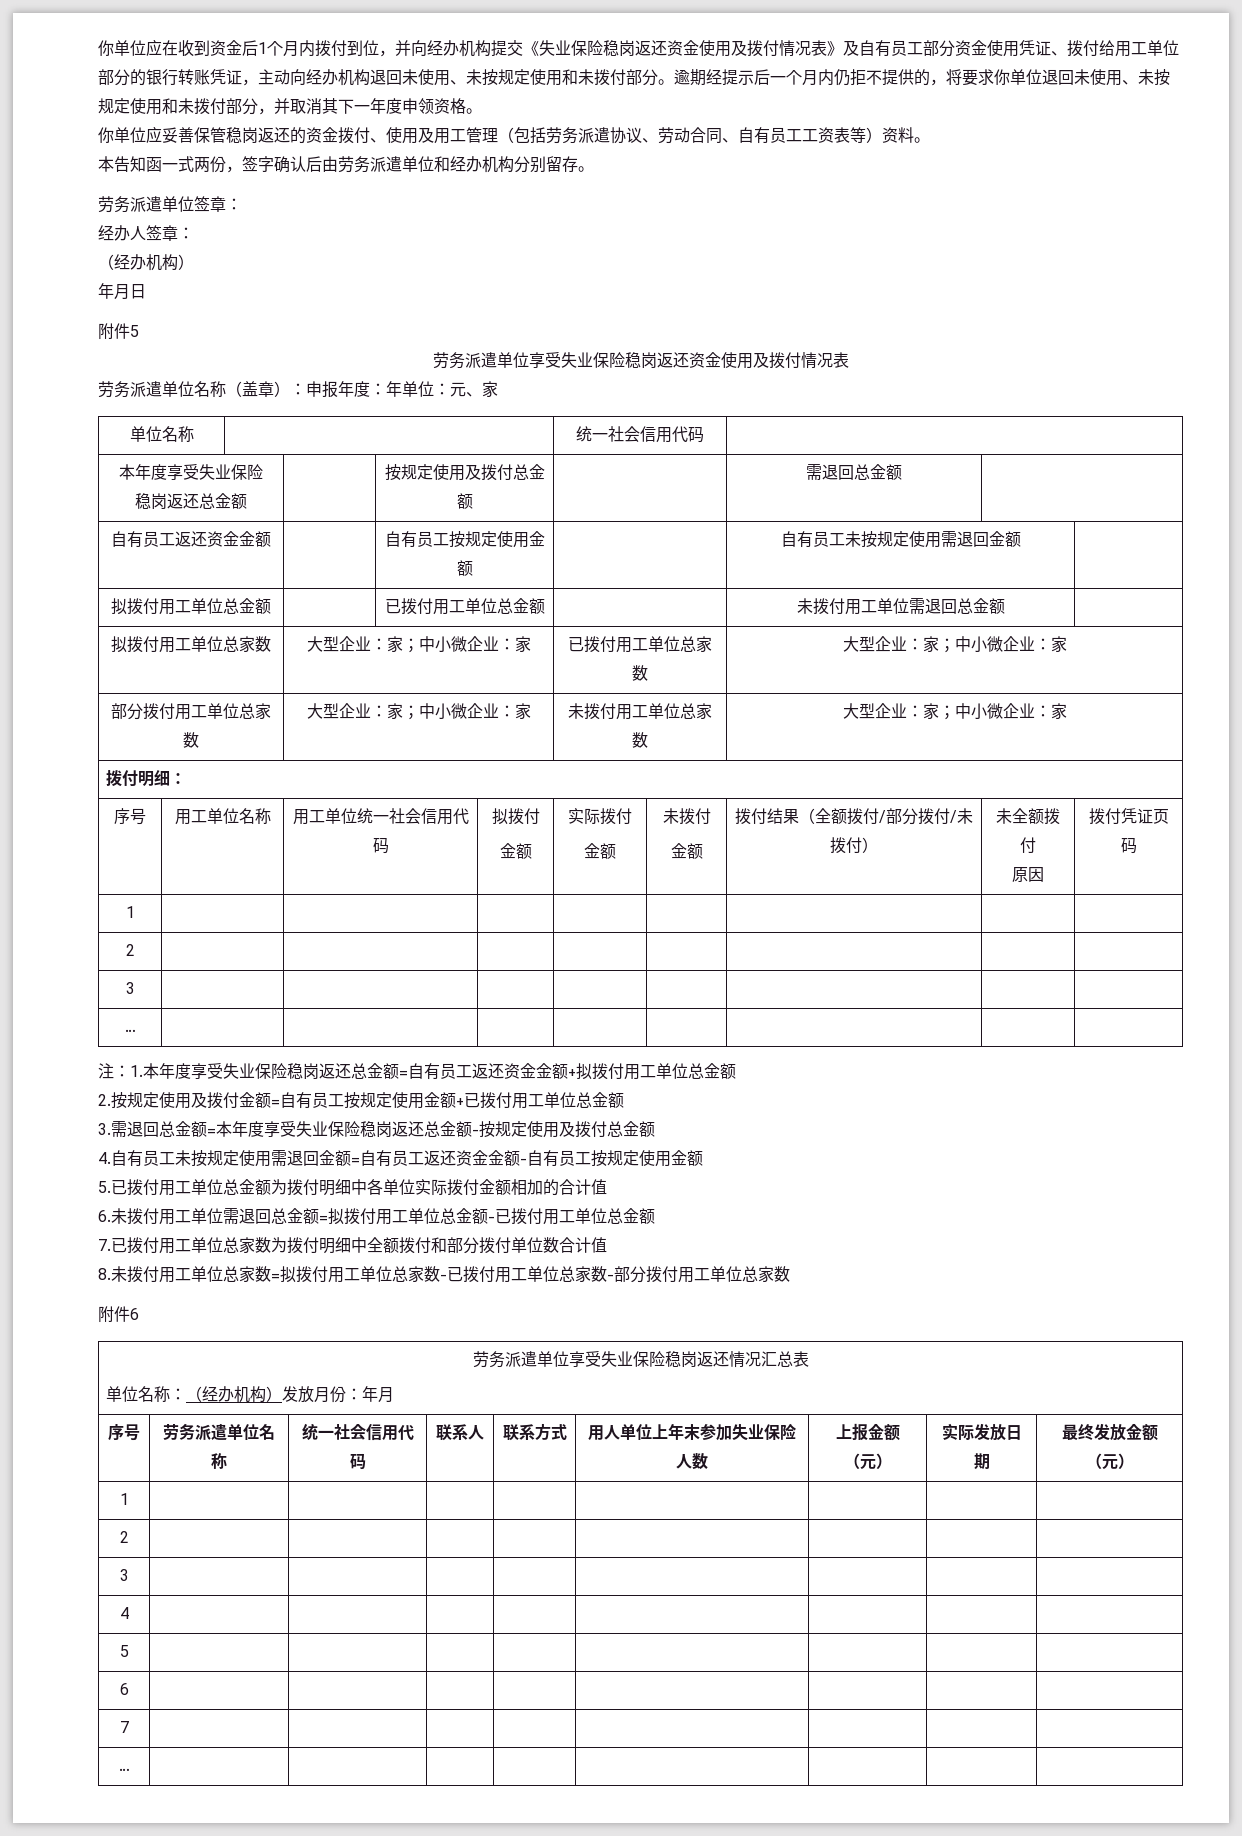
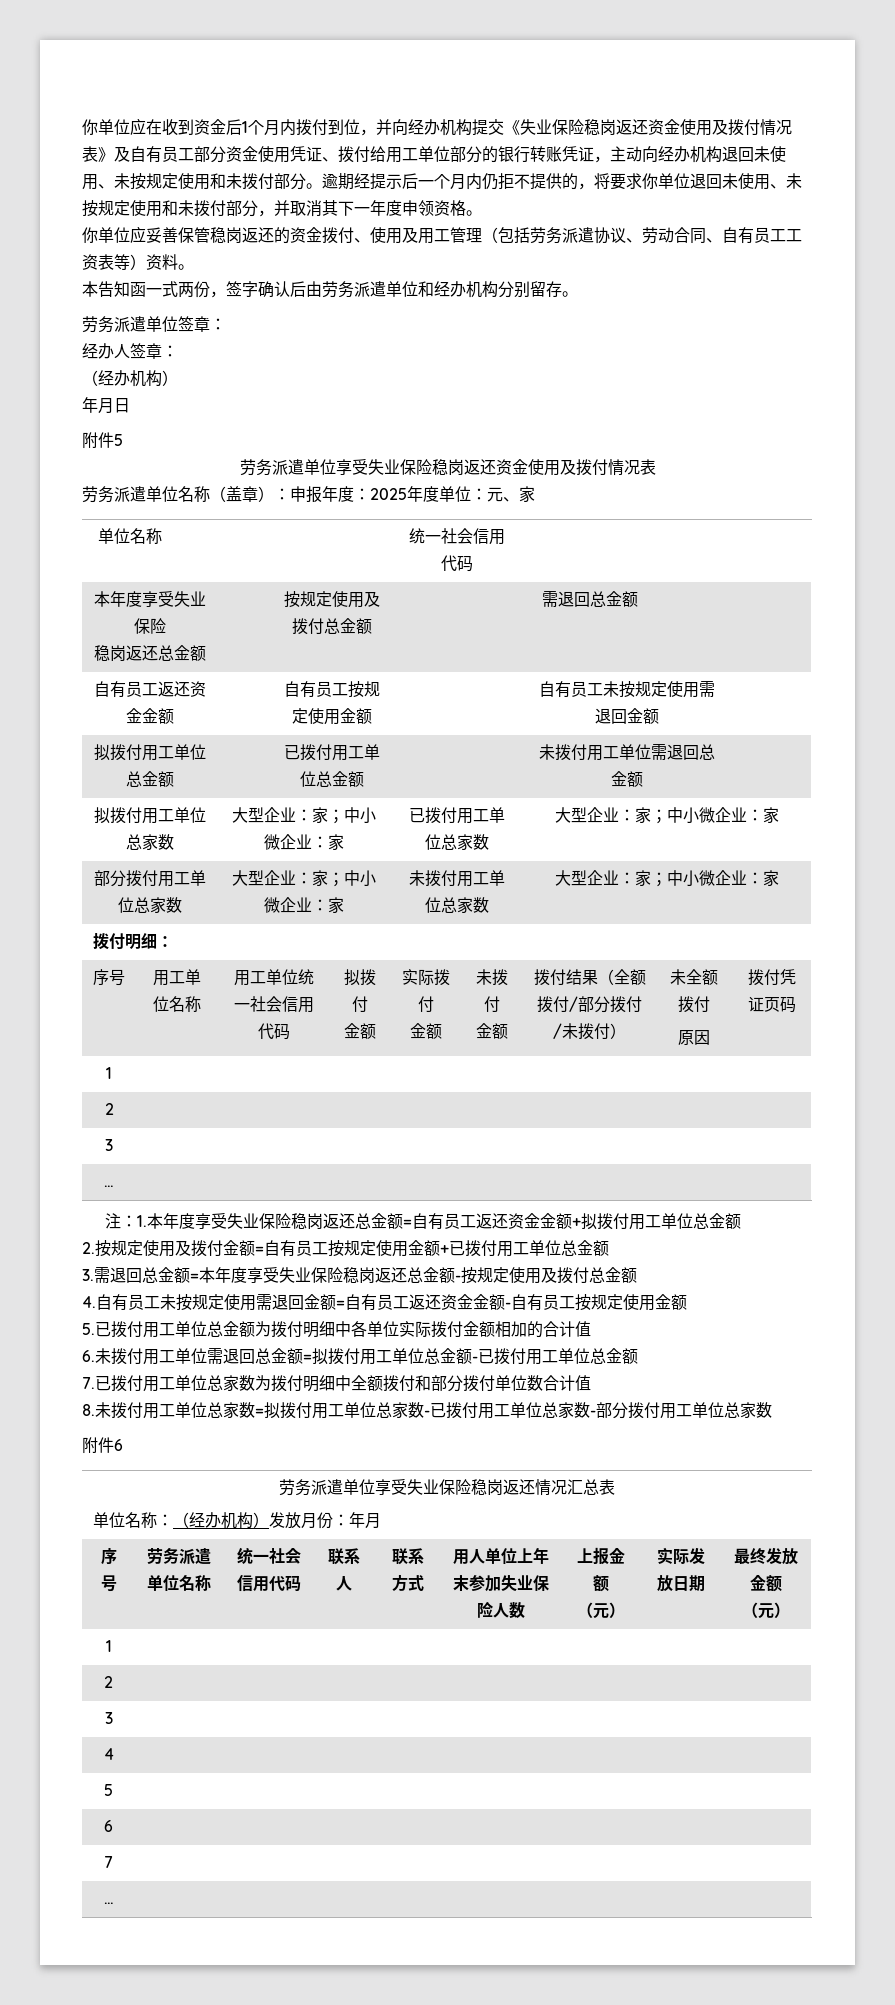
- 劳务派遣单位名称（盖章）：申报年度：年单位：元、家
+ 劳务派遣单位名称（盖章）：申报年度：2025年度单位：元、家

